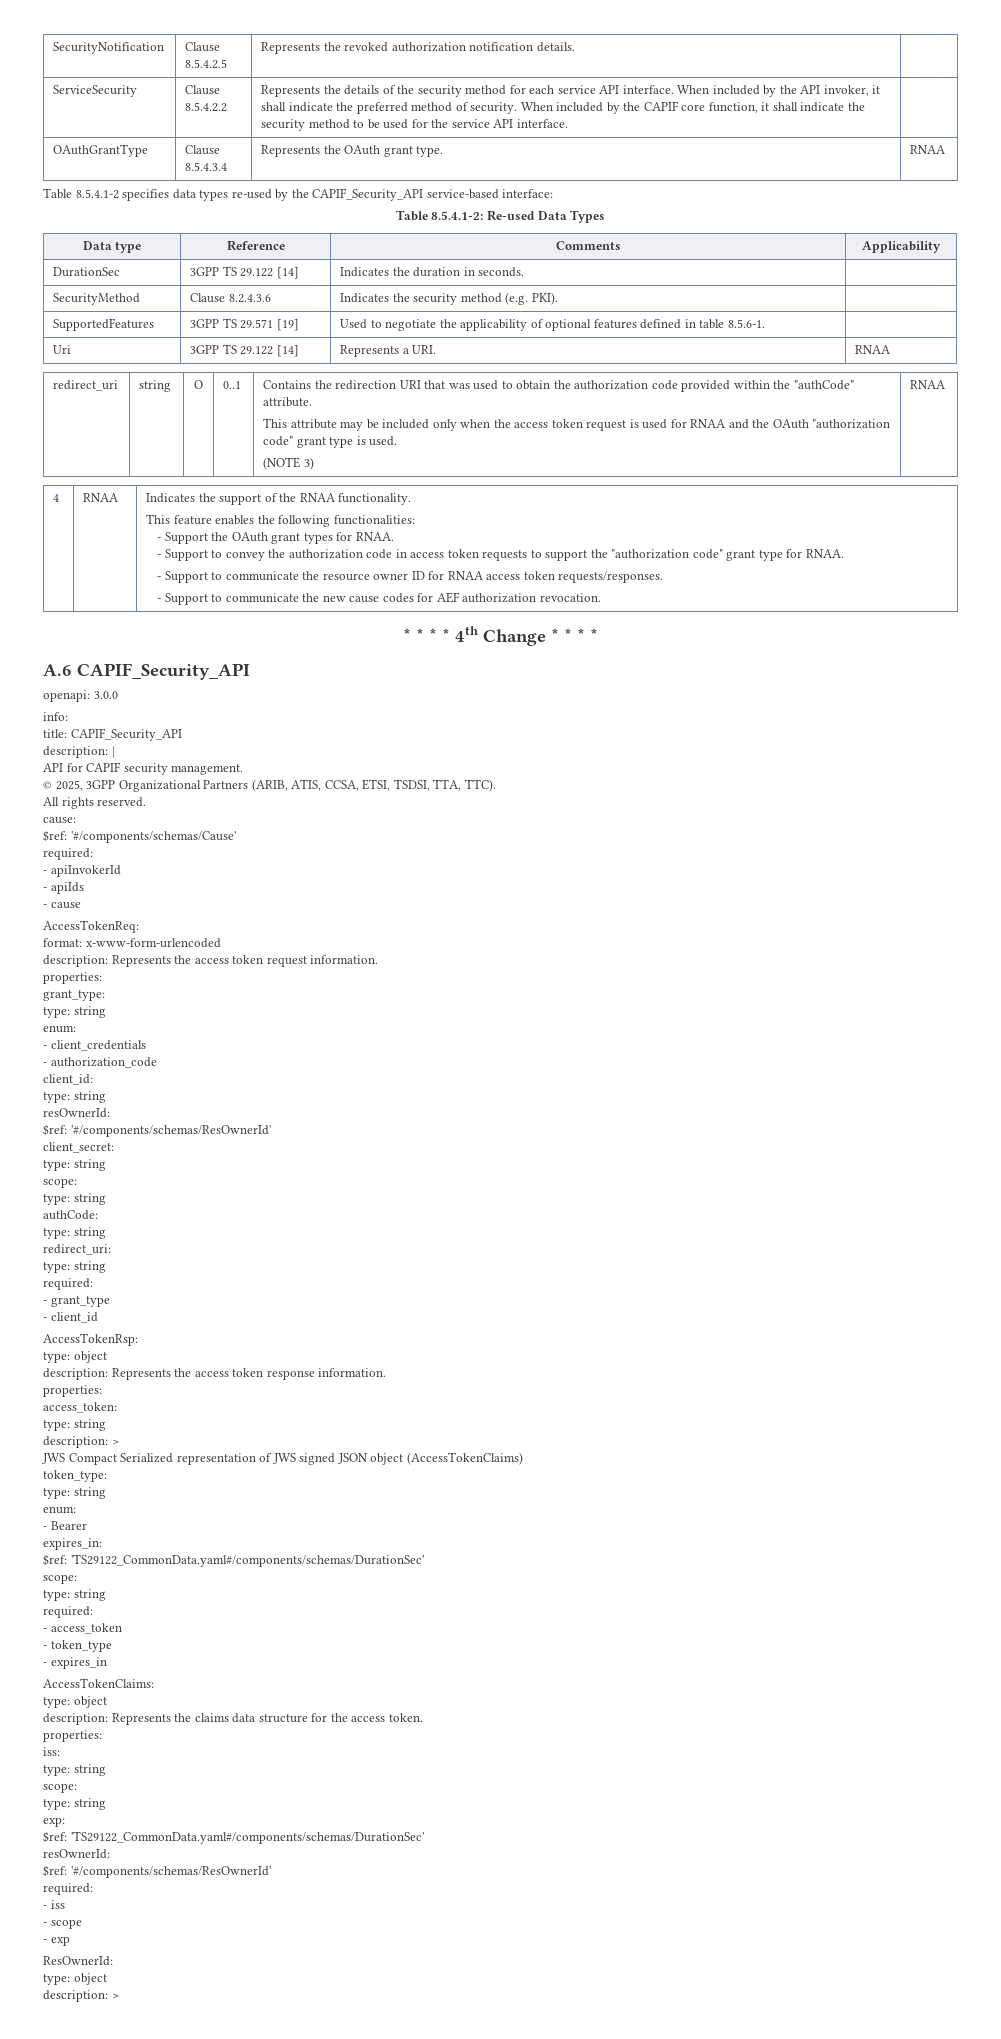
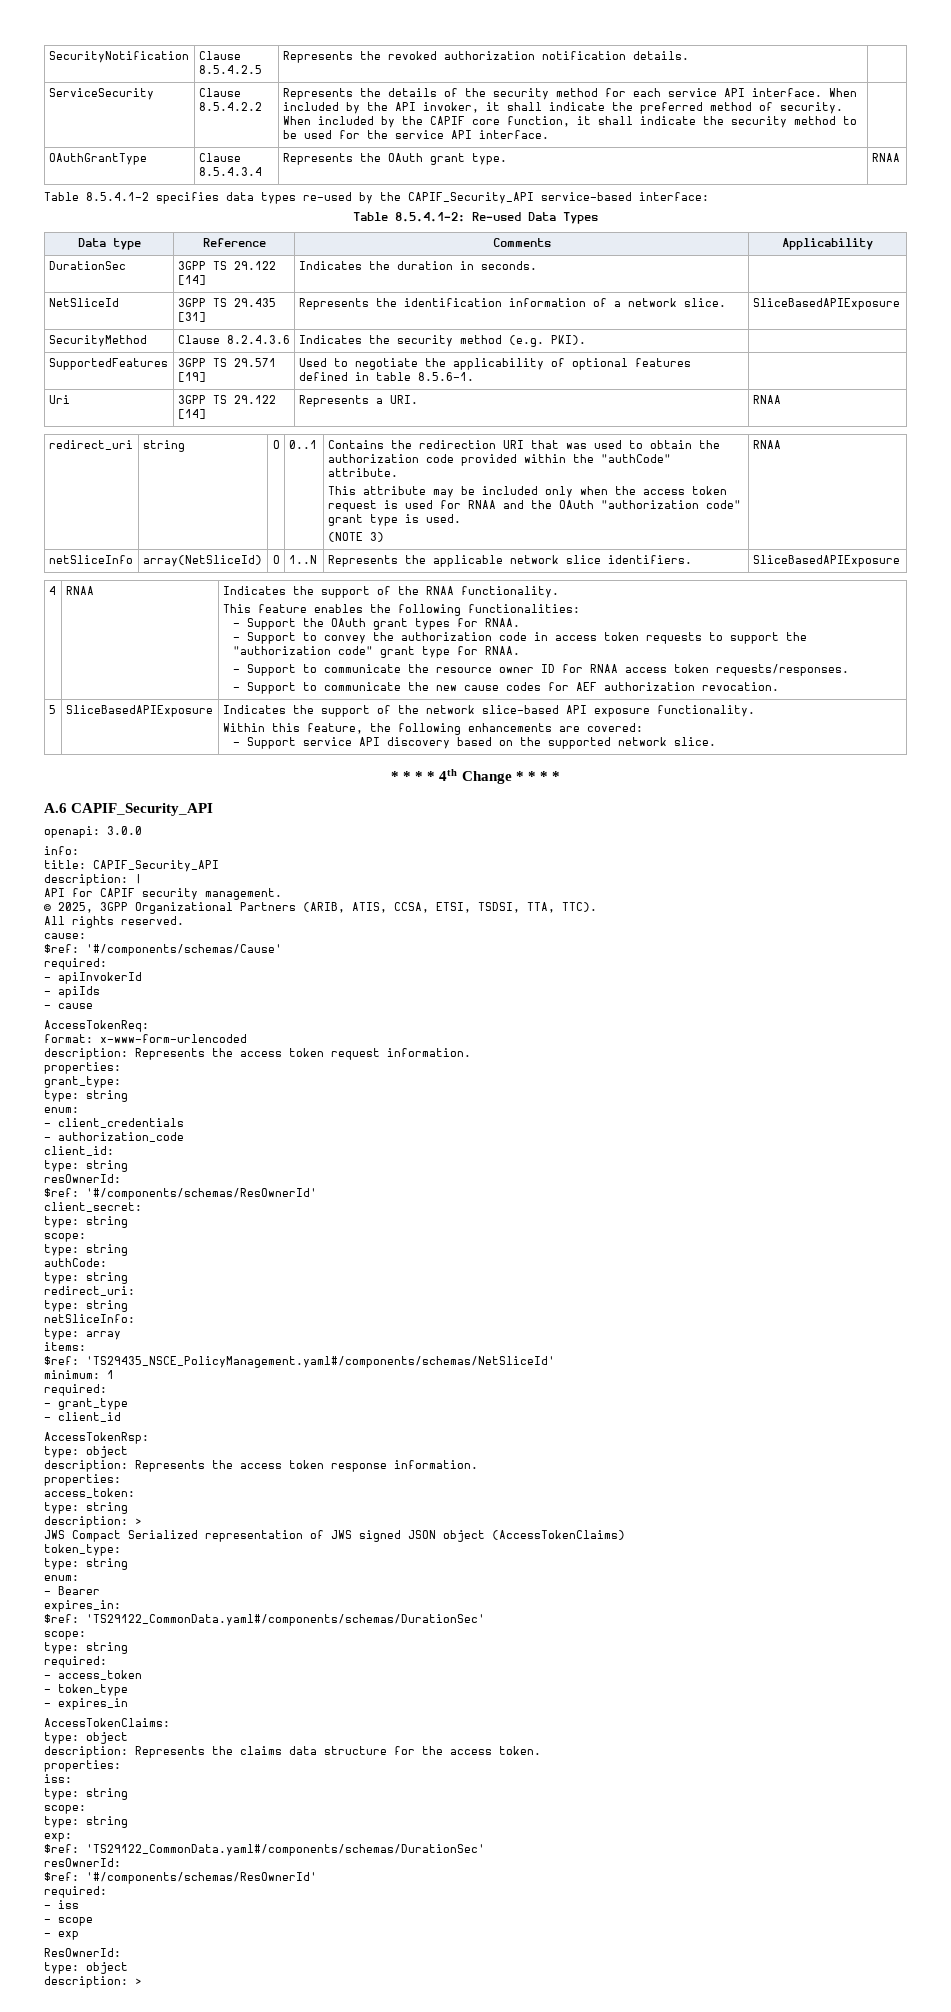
+ NetSliceId | 3GPP TS 29.435 [31] | Represents the identification information of a network slice. | SliceBasedAPIExposure
+ netSliceInfo | array(NetSliceId) | O | 1..N | Represents the applicable network slice identifiers. | SliceBasedAPIExposure
+ 5 | SliceBasedAPIExposure | Indicates the support of the network slice-based API exposure functionality.
+ Within this feature, the following enhancements are covered:
+ - Support service API discovery based on the supported network slice.
+ netSliceInfo:
+ type: array
+ items:
+ $ref: 'TS29435_NSCE_PolicyManagement.yaml#/components/schemas/NetSliceId'
+ minimum: 1

